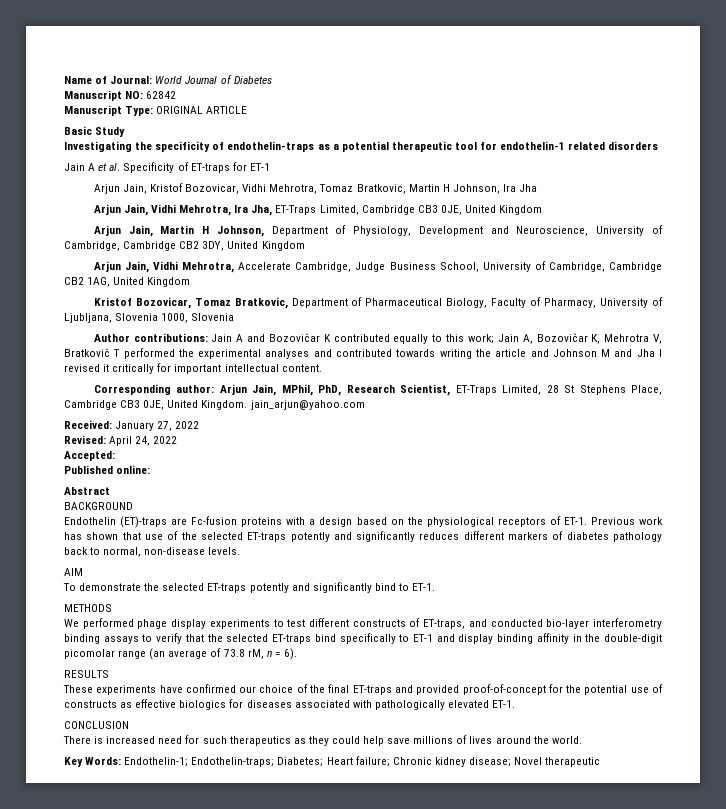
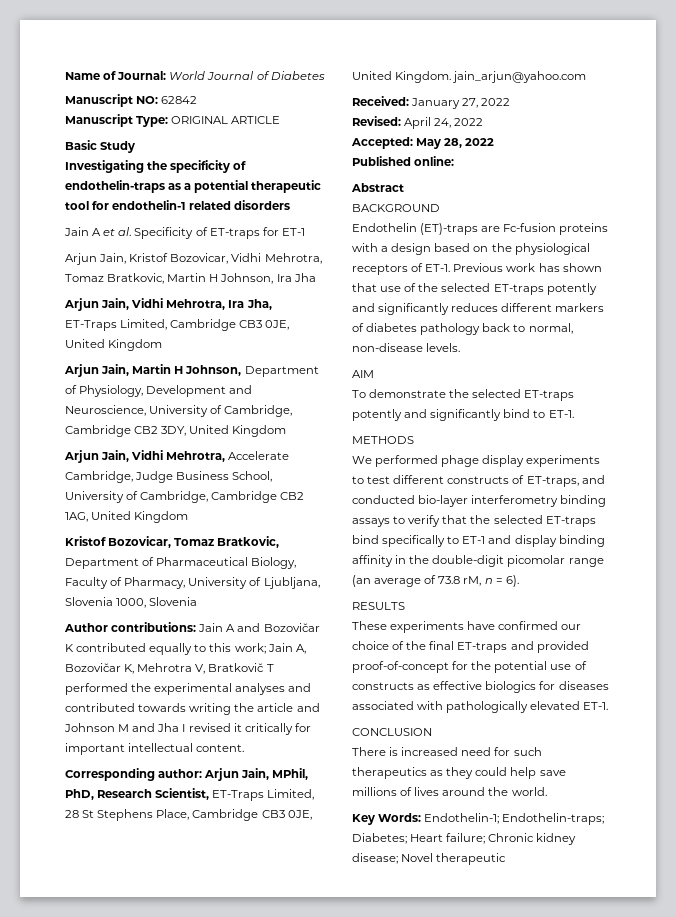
- Accepted:
+ Accepted: May 28, 2022

